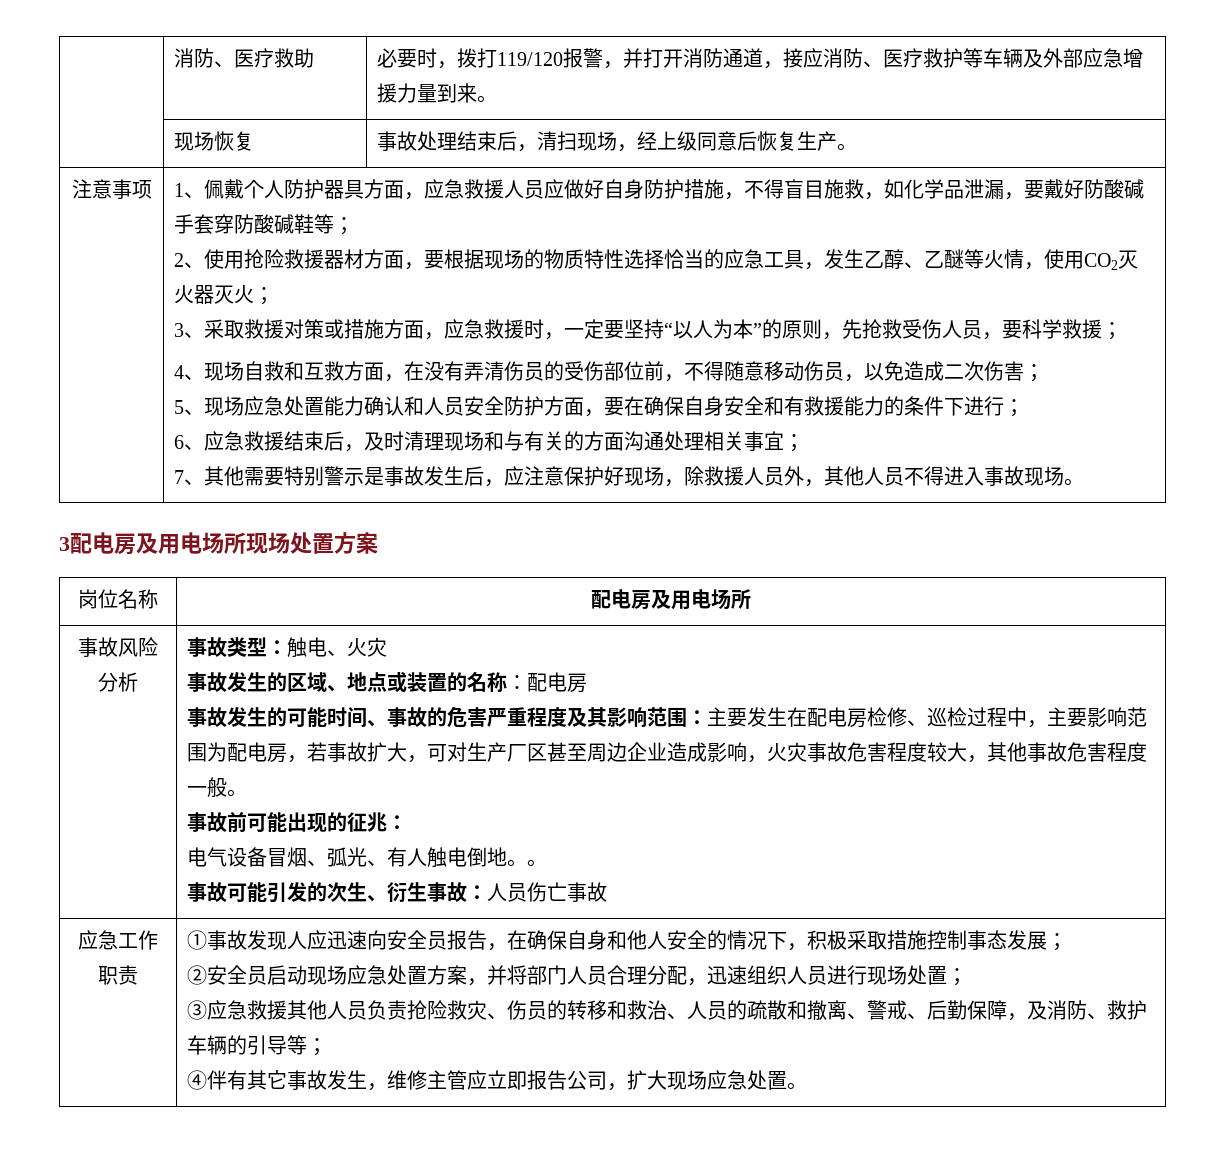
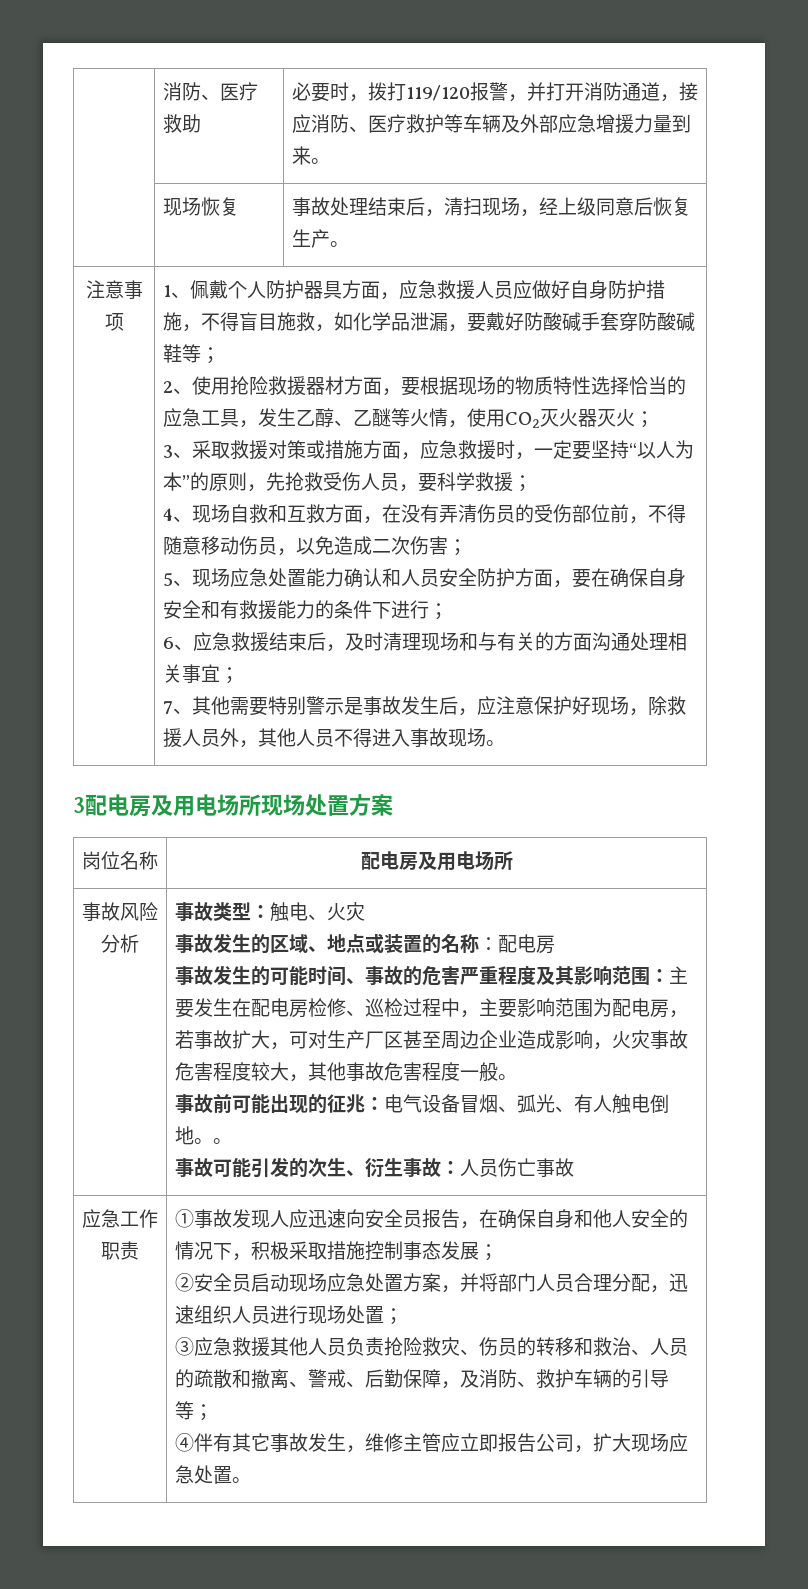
- 事故前可能出现的征兆：
- 电气设备冒烟、弧光、有人触电倒地。
+ 事故前可能出现的征兆：电气设备冒烟、弧光、有人触电倒地。

